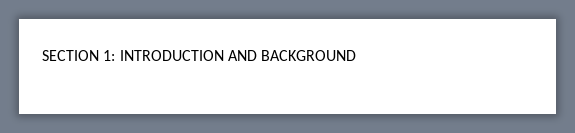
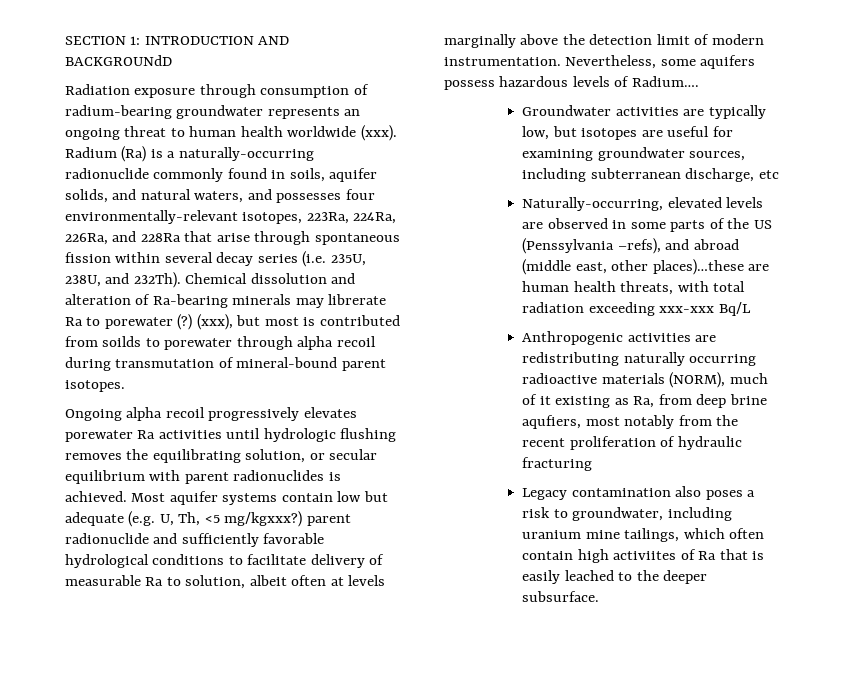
- SECTION 1: INTRODUCTION AND BACKGROUND
+ SECTION 1: INTRODUCTION AND BACKGROUNdD
+ Radiation exposure through consumption of radium-bearing groundwater represents an ongoing threat to human health worldwide (xxx). Radium (Ra) is a naturally-occurring radionuclide commonly found in soils, aquifer solids, and natural waters, and possesses four environmentally-relevant isotopes, 223Ra, 224Ra, 226Ra, and 228Ra that arise through spontaneous fission within several decay series (i.e. 235U, 238U, and 232Th). Chemical dissolution and alteration of Ra-bearing minerals may librerate Ra to porewater (?) (xxx), but most is contributed from soilds to porewater through alpha recoil during transmutation of mineral-bound parent isotopes.
+ Ongoing alpha recoil progressively elevates porewater Ra activities until hydrologic flushing removes the equilibrating solution, or secular equilibrium with parent radionuclides is achieved. Most aquifer systems contain low but adequate (e.g. U, Th, <5 mg/kgxxx?) parent radionuclide and sufficiently favorable hydrological conditions to facilitate delivery of measurable Ra to solution, albeit often at levels marginally above the detection limit of modern instrumentation. Nevertheless, some aquifers possess hazardous levels of Radium….
+ Groundwater activities are typically low, but isotopes are useful for examining groundwater sources, including subterranean discharge, etc
+ Naturally-occurring, elevated levels are observed in some parts of the US (Penssylvania –refs), and abroad (middle east, other places)…these are human health threats, with total radiation exceeding xxx-xxx Bq/L
+ Anthropogenic activities are redistributing naturally occurring radioactive materials (NORM), much of it existing as Ra, from deep brine aqufiers, most notably from the recent proliferation of hydraulic fracturing
+ Legacy contamination also poses a risk to groundwater, including uranium mine tailings, which often contain high activiites of Ra that is easily leached to the deeper subsurface.

